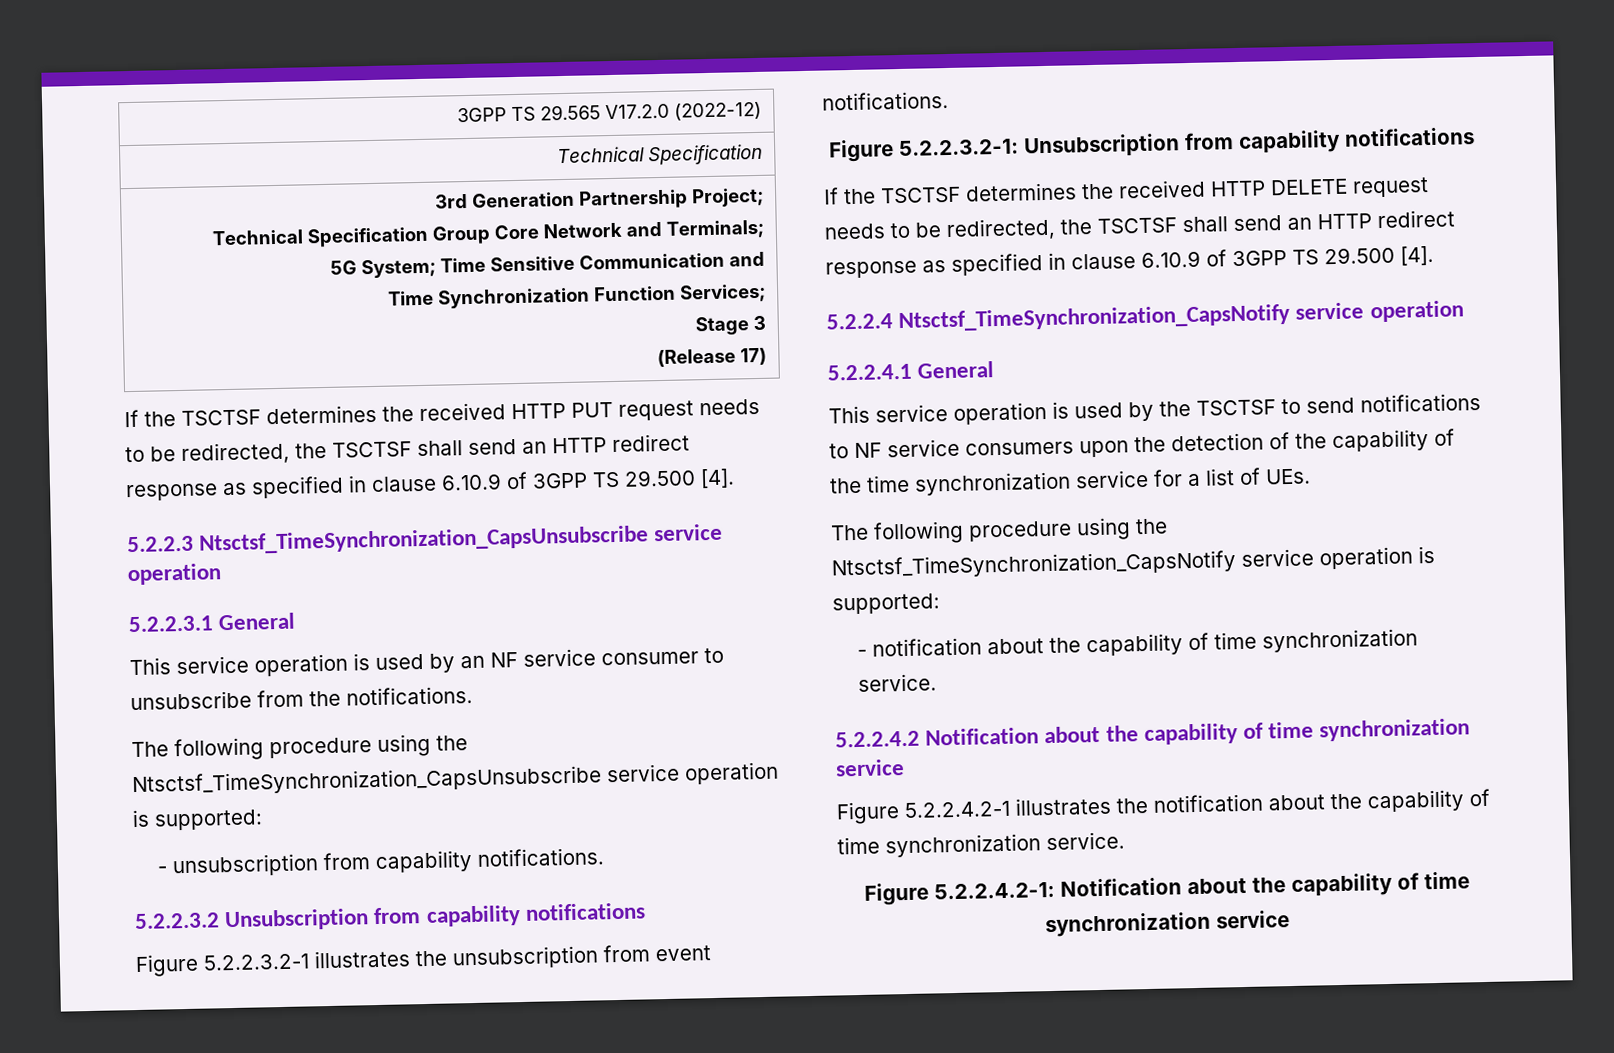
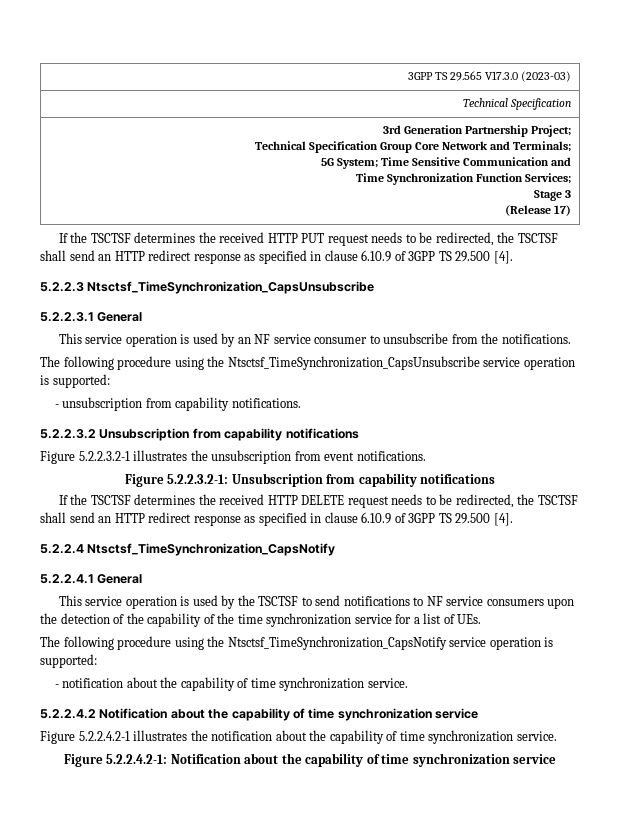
- 3GPP TS 29.565 V17.2.0 (2022-12)
+ 3GPP TS 29.565 V17.3.0 (2023-03)
- 5.2.2.3 Ntsctsf_TimeSynchronization_CapsUnsubscribe service operation
+ 5.2.2.3 Ntsctsf_TimeSynchronization_CapsUnsubscribe
- 5.2.2.4 Ntsctsf_TimeSynchronization_CapsNotify service operation
+ 5.2.2.4 Ntsctsf_TimeSynchronization_CapsNotify

